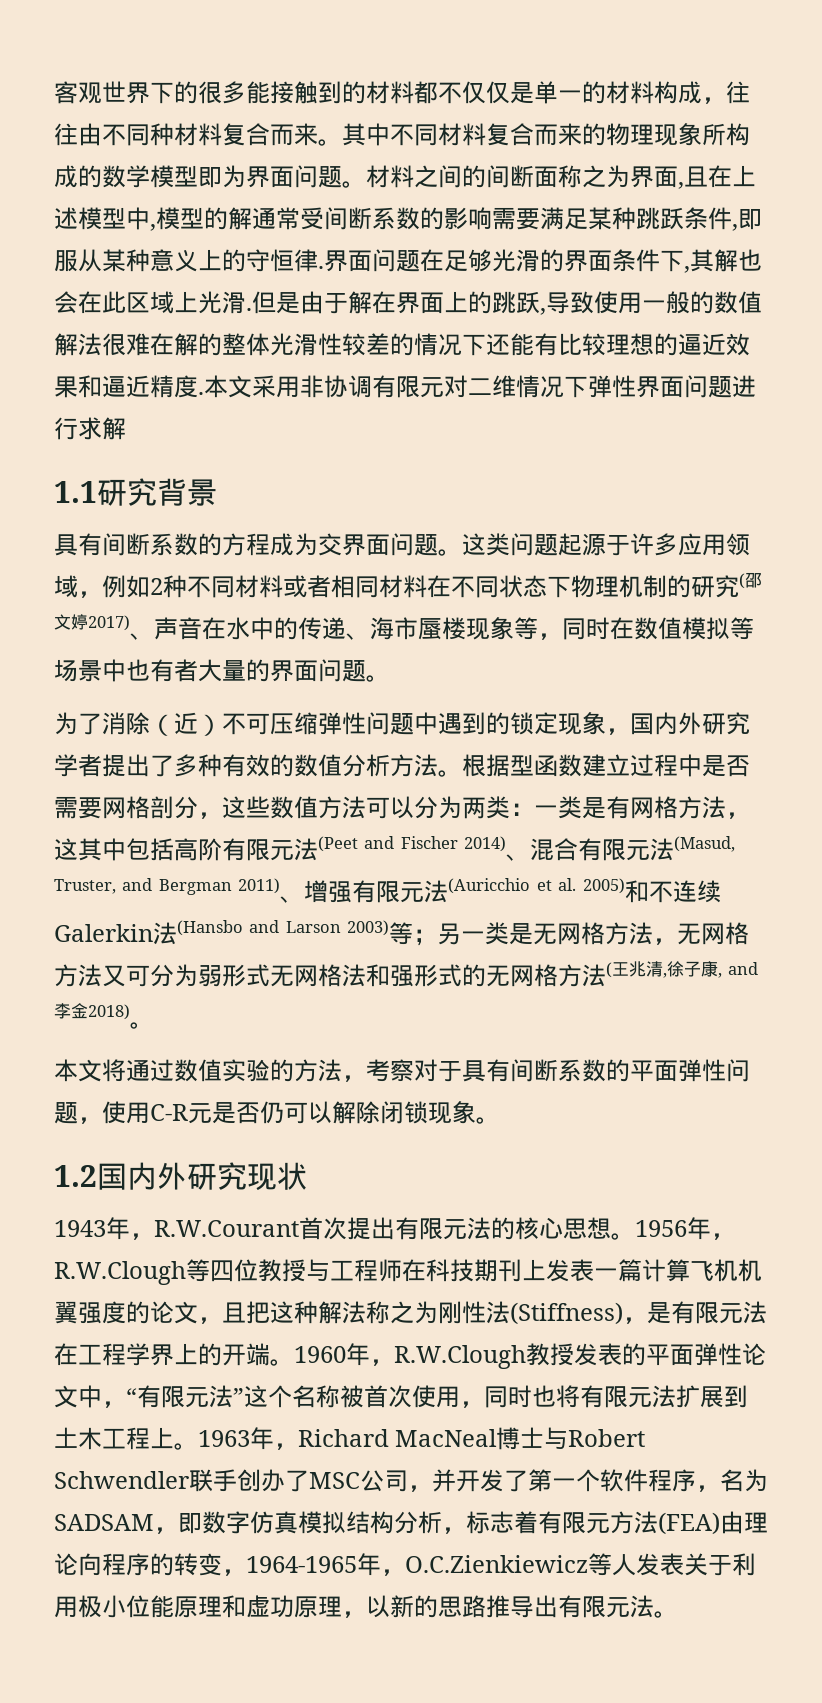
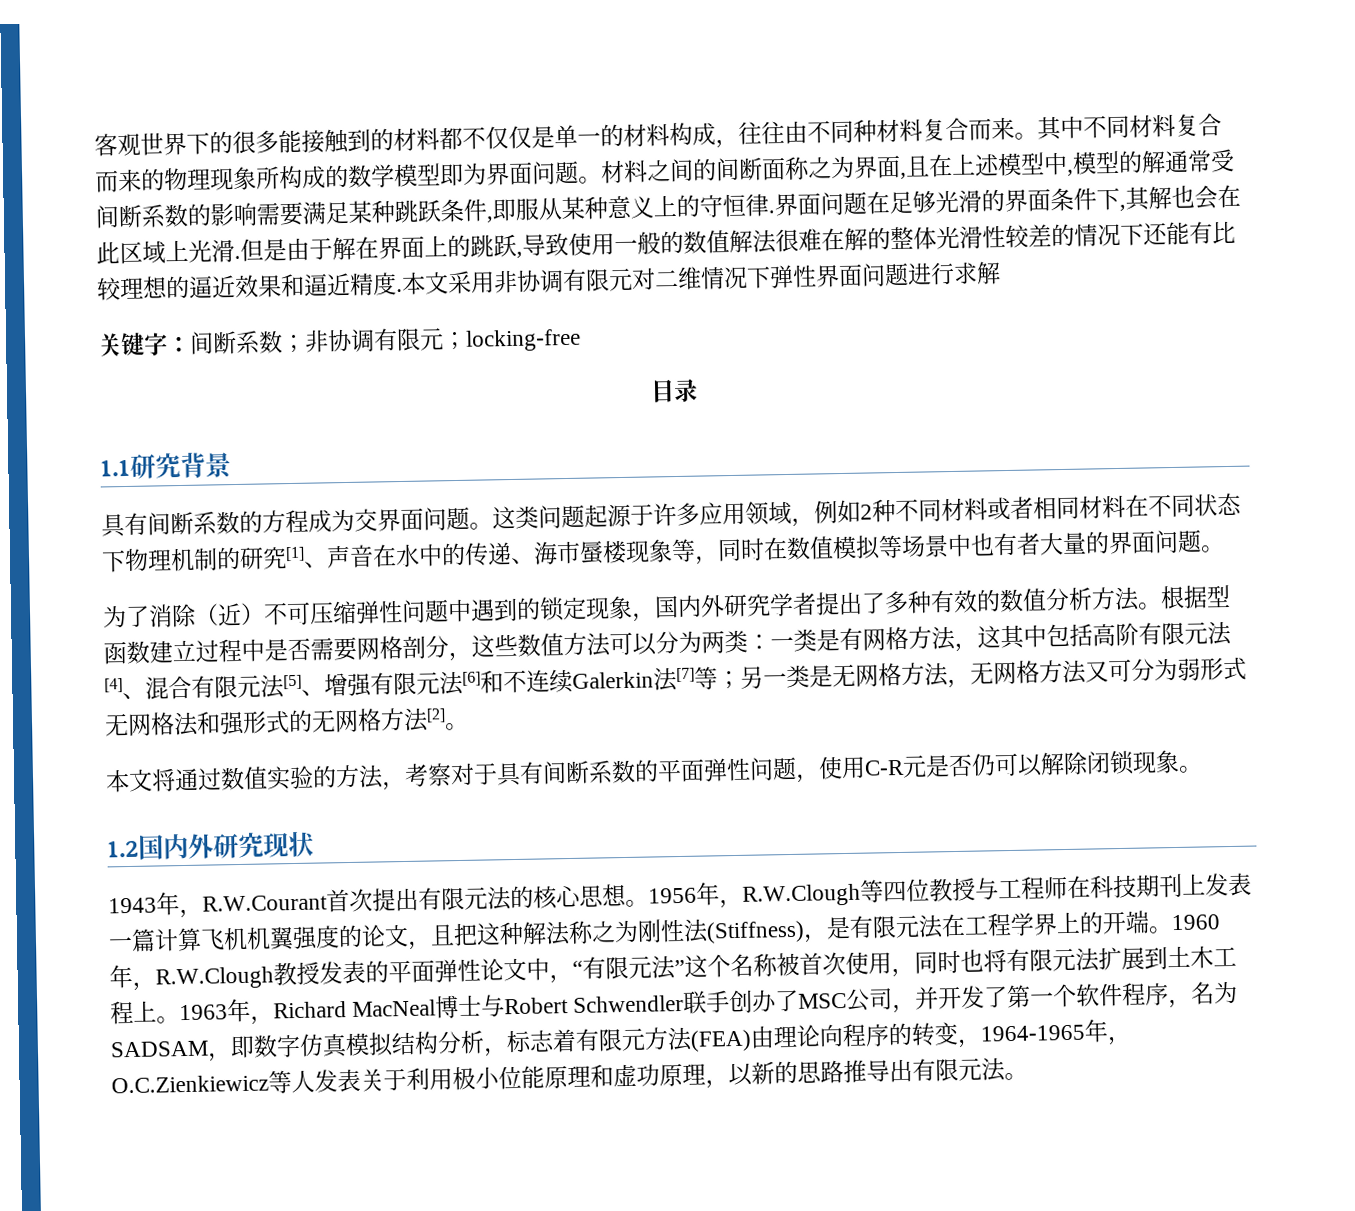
+ 关键字：间断系数；非协调有限元；locking-free
+ 目录
- 这类问题起源于许多应用领域，例如2种不同材料或者相同材料在不同状态下物理机制的研究(邵文婷2017)、声音在水中的传递、海市蜃楼现象等，同时在数值模拟等场景中也有者大量的界面问题。
+ 这类问题起源于许多应用领域，例如2种不同材料或者相同材料在不同状态下物理机制的研究[1]、声音在水中的传递、海市蜃楼现象等，同时在数值模拟等场景中也有者大量的界面问题。
- 根据型函数建立过程中是否需要网格剖分，这些数值方法可以分为两类：一类是有网格方法，这其中包括高阶有限元法(Peet and Fischer 2014)、混合有限元法(Masud, Truster, and Bergman 2011)、增强有限元法(Auricchio et al. 2005)和不连续Galerkin法(Hansbo and Larson 2003)等；另一类是无网格方法，无网格方法又可分为弱形式无网格法和强形式的无网格方法(王兆清,徐子康, and李金2018)。
+ 根据型函数建立过程中是否需要网格剖分，这些数值方法可以分为两类：一类是有网格方法，这其中包括高阶有限元法[4]、混合有限元法[5]、增强有限元法[6]和不连续Galerkin法[7]等；另一类是无网格方法，无网格方法又可分为弱形式无网格法和强形式的无网格方法[2]。

